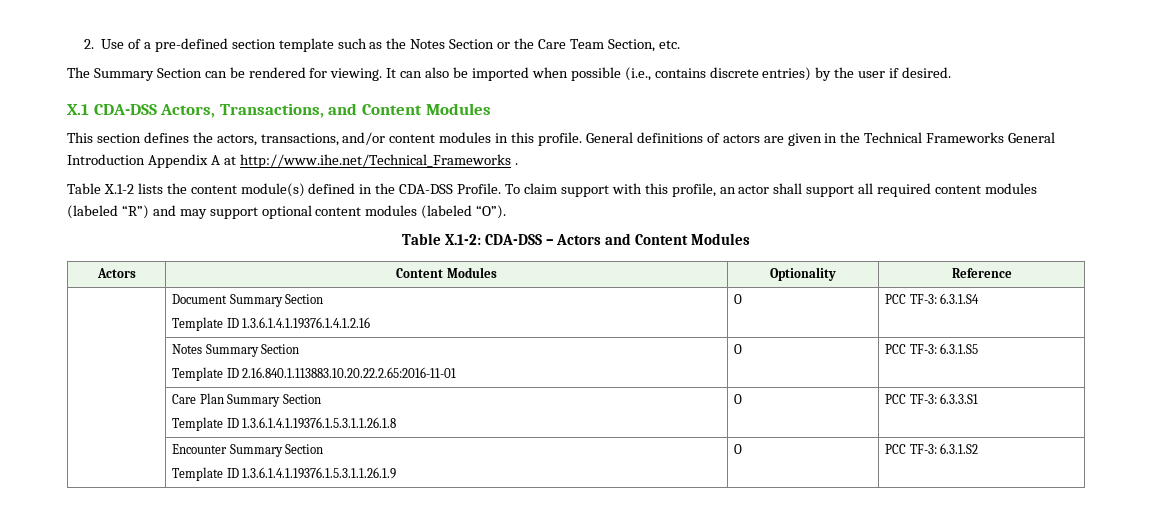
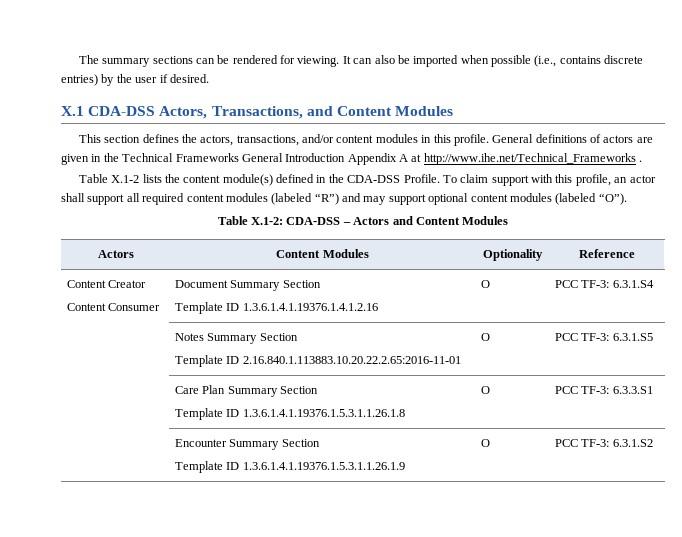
- 2. Use of a pre-defined section template such as the Notes Section or the Care Team Section, etc.
- The Summary Section can be rendered for viewing.
+ The summary sections can be rendered for viewing.
- | Document Summary Section
+ Content Creator
+ Content Consumer | Document Summary Section

